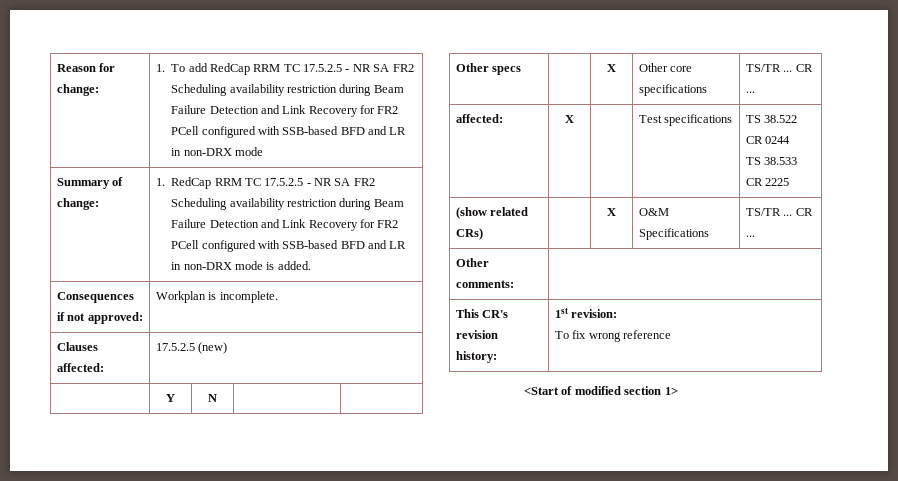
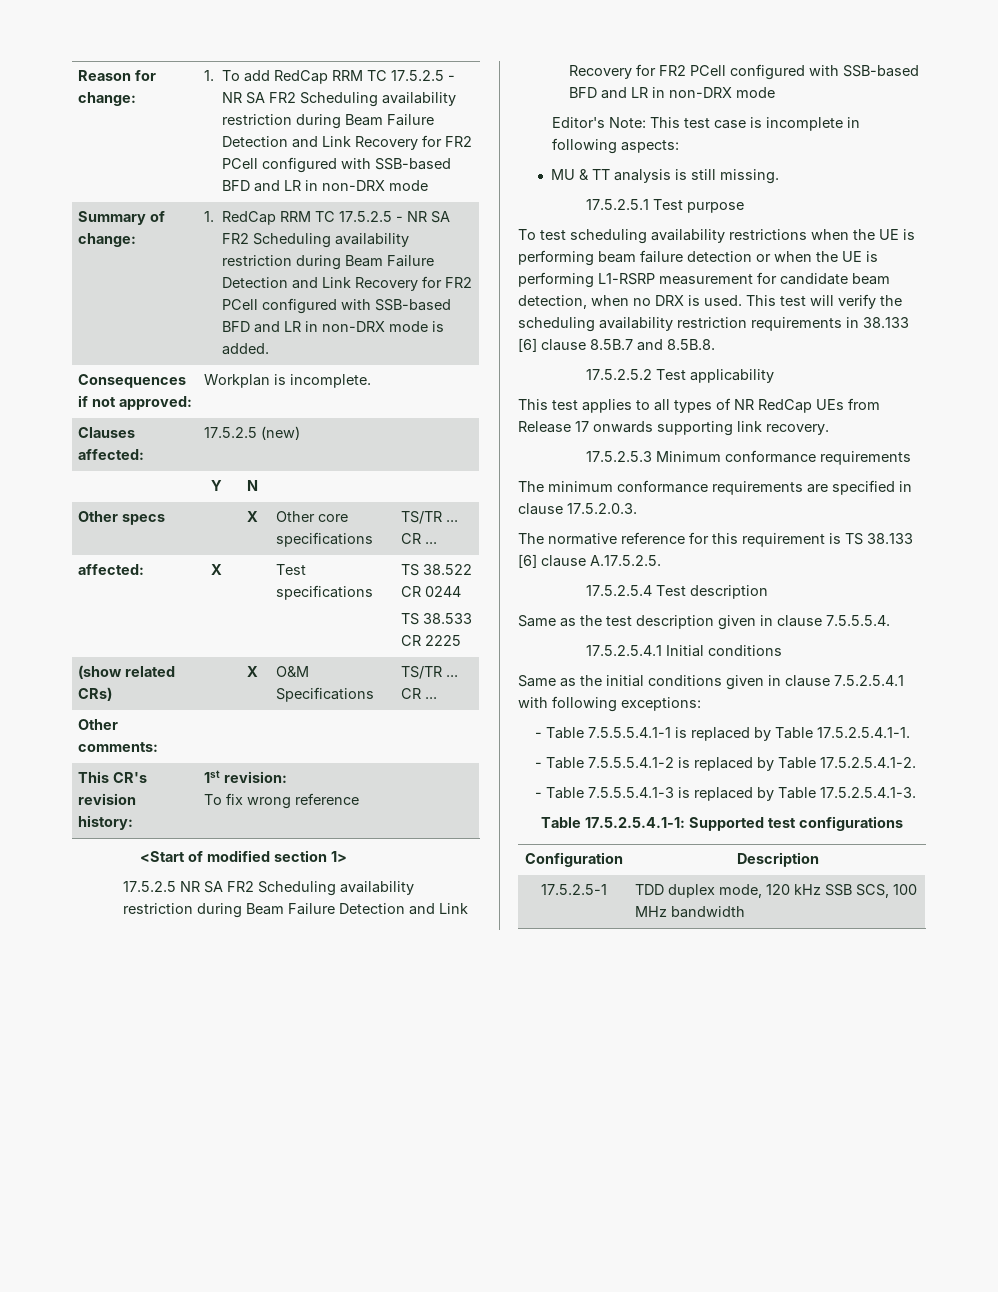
+ 17.5.2.5 NR SA FR2 Scheduling availability restriction during Beam Failure Detection and Link Recovery for FR2 PCell configured with SSB-based BFD and LR in non-DRX mode
+ Editor's Note: This test case is incomplete in following aspects:
+ MU & TT analysis is still missing.
+ 17.5.2.5.1 Test purpose
+ To test scheduling availability restrictions when the UE is performing beam failure detection or when the UE is performing L1-RSRP measurement for candidate beam detection, when no DRX is used. This test will verify the scheduling availability restriction requirements in 38.133 [6] clause 8.5B.7 and 8.5B.8.
+ 17.5.2.5.2 Test applicability
+ This test applies to all types of NR RedCap UEs from Release 17 onwards supporting link recovery.
+ 17.5.2.5.3 Minimum conformance requirements
+ The minimum conformance requirements are specified in clause 17.5.2.0.3.
+ The normative reference for this requirement is TS 38.133 [6] clause A.17.5.2.5.
+ 17.5.2.5.4 Test description
+ Same as the test description given in clause 7.5.5.5.4.
+ 17.5.2.5.4.1 Initial conditions
+ Same as the initial conditions given in clause 7.5.2.5.4.1 with following exceptions:
+ - Table 7.5.5.5.4.1-1 is replaced by Table 17.5.2.5.4.1-1.
+ - Table 7.5.5.5.4.1-2 is replaced by Table 17.5.2.5.4.1-2.
+ - Table 7.5.5.5.4.1-3 is replaced by Table 17.5.2.5.4.1-3.
+ Table 17.5.2.5.4.1-1: Supported test configurations
+ Configuration | Description
+ 17.5.2.5-1 | TDD duplex mode, 120 kHz SSB SCS, 100 MHz bandwidth

